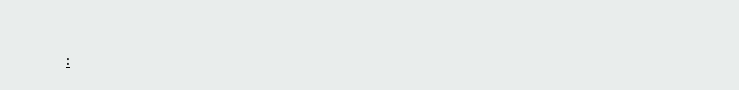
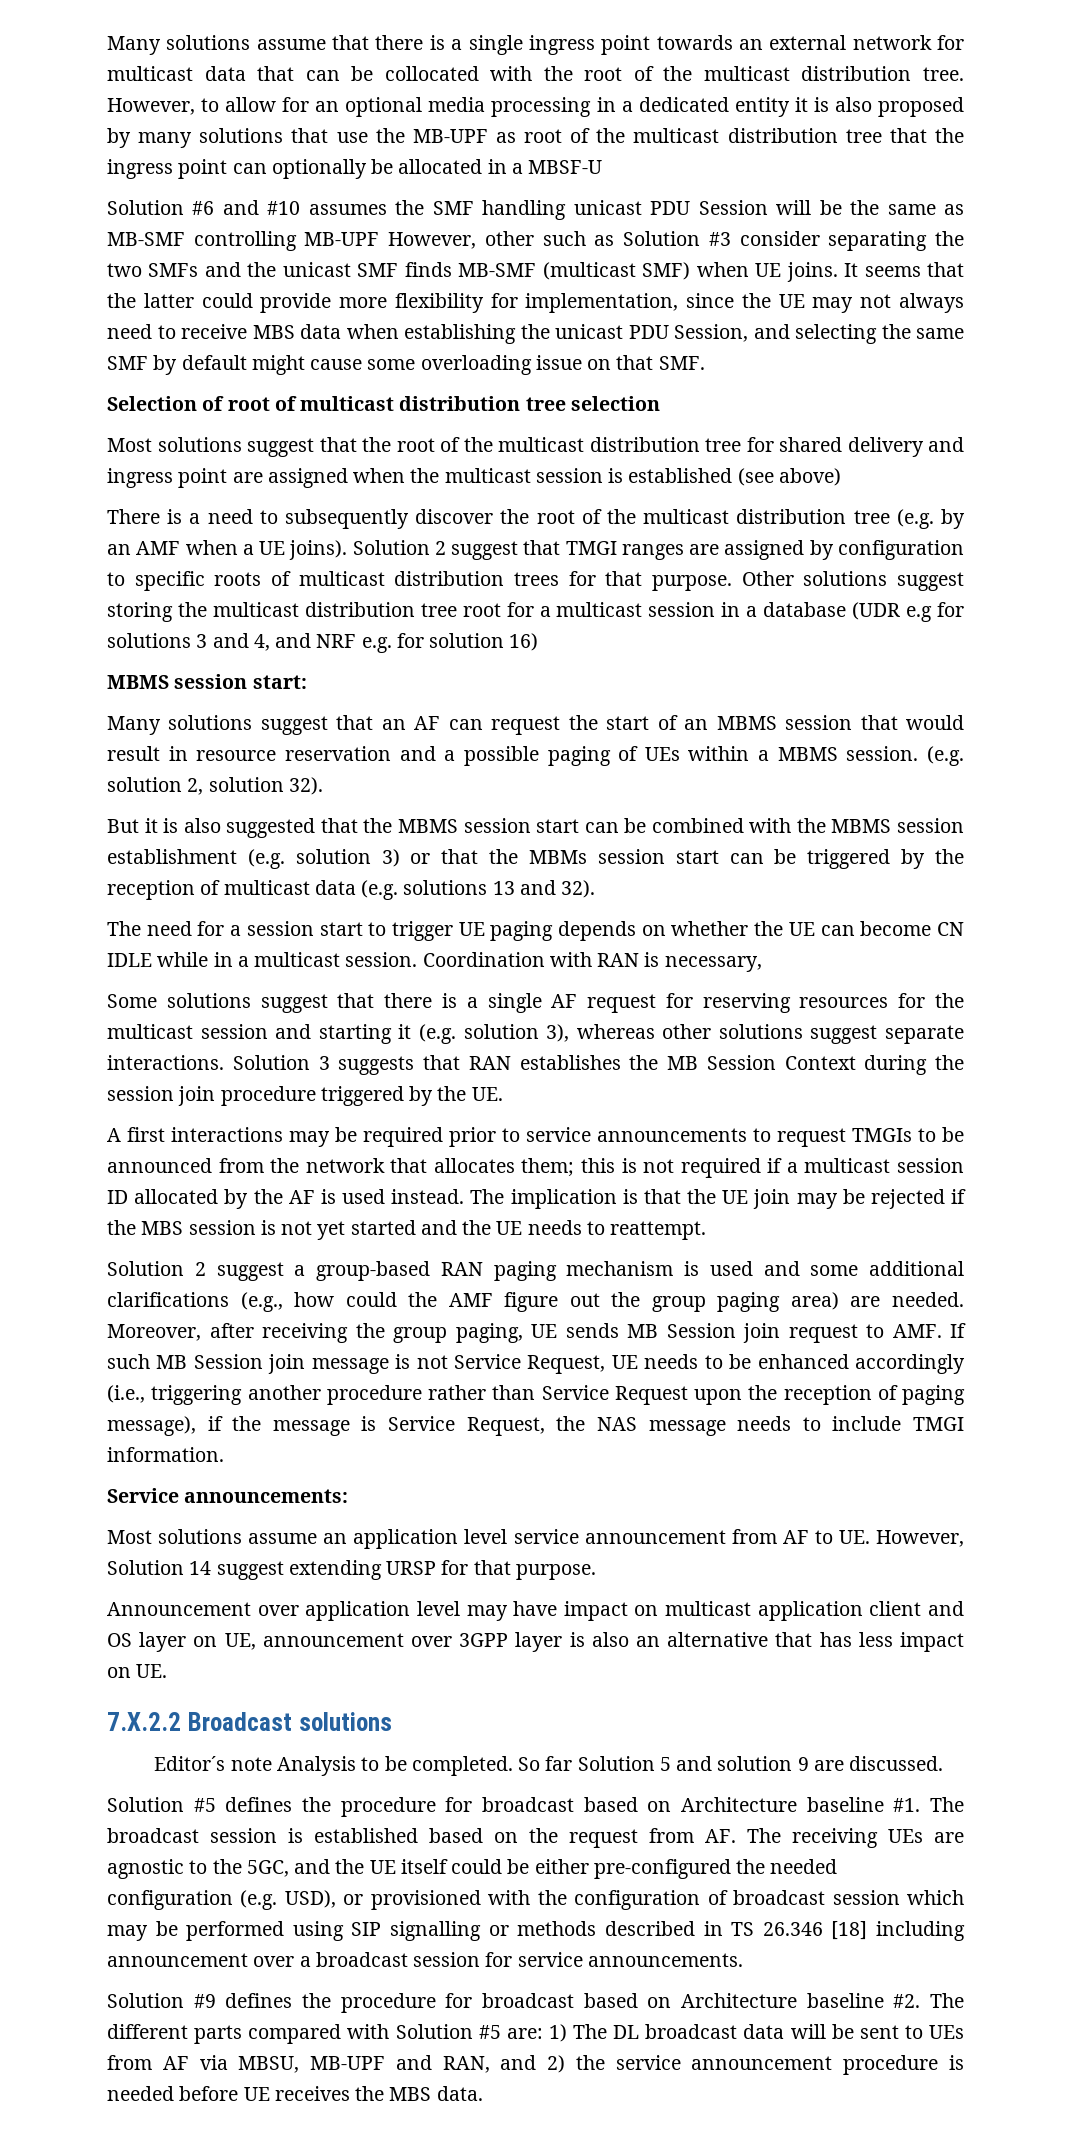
- :
+ Many solutions assume that there is a single ingress point towards an external network for multicast data that can be collocated with the root of the multicast distribution tree. However, to allow for an optional media processing in a dedicated entity it is also proposed by many solutions that use the MB-UPF as root of the multicast distribution tree that the ingress point can optionally be allocated in a MBSF-U
+ Solution #6 and #10 assumes the SMF handling unicast PDU Session will be the same as MB-SMF controlling MB-UPF However, other such as Solution #3 consider separating the two SMFs and the unicast SMF finds MB-SMF (multicast SMF) when UE joins. It seems that the latter could provide more flexibility for implementation, since the UE may not always need to receive MBS data when establishing the unicast PDU Session, and selecting the same SMF by default might cause some overloading issue on that SMF.
+ Selection of root of multicast distribution tree selection
+ Most solutions suggest that the root of the multicast distribution tree for shared delivery and ingress point are assigned when the multicast session is established (see above)
+ There is a need to subsequently discover the root of the multicast distribution tree (e.g. by an AMF when a UE joins). Solution 2 suggest that TMGI ranges are assigned by configuration to specific roots of multicast distribution trees for that purpose. Other solutions suggest storing the multicast distribution tree root for a multicast session in a database (UDR e.g for solutions 3 and 4, and NRF e.g. for solution 16)
+ MBMS session start:
+ Many solutions suggest that an AF can request the start of an MBMS session that would result in resource reservation and a possible paging of UEs within a MBMS session. (e.g. solution 2, solution 32).
+ But it is also suggested that the MBMS session start can be combined with the MBMS session establishment (e.g. solution 3) or that the MBMs session start can be triggered by the reception of multicast data (e.g. solutions 13 and 32).
+ The need for a session start to trigger UE paging depends on whether the UE can become CN IDLE while in a multicast session. Coordination with RAN is necessary,
+ Some solutions suggest that there is a single AF request for reserving resources for the multicast session and starting it (e.g. solution 3), whereas other solutions suggest separate interactions. Solution 3 suggests that RAN establishes the MB Session Context during the session join procedure triggered by the UE.
+ A first interactions may be required prior to service announcements to request TMGIs to be announced from the network that allocates them; this is not required if a multicast session ID allocated by the AF is used instead. The implication is that the UE join may be rejected if the MBS session is not yet started and the UE needs to reattempt.
+ Solution 2 suggest a group-based RAN paging mechanism is used and some additional clarifications (e.g., how could the AMF figure out the group paging area) are needed. Moreover, after receiving the group paging, UE sends MB Session join request to AMF. If such MB Session join message is not Service Request, UE needs to be enhanced accordingly (i.e., triggering another procedure rather than Service Request upon the reception of paging message), if the message is Service Request, the NAS message needs to include TMGI information.
+ Service announcements:
+ Most solutions assume an application level service announcement from AF to UE. However, Solution 14 suggest extending URSP for that purpose.
+ Announcement over application level may have impact on multicast application client and OS layer on UE, announcement over 3GPP layer is also an alternative that has less impact on UE.
+ 7.X.2.2 Broadcast solutions
+ Editor´s note Analysis to be completed. So far Solution 5 and solution 9 are discussed.
+ Solution #5 defines the procedure for broadcast based on Architecture baseline #1. The broadcast session is established based on the request from AF. The receiving UEs are agnostic to the 5GC, and the UE itself could be either pre-configured the needed configuration (e.g. USD), or provisioned with the configuration of broadcast session which may be performed using SIP signalling or methods described in TS 26.346 [18] including announcement over a broadcast session for service announcements.
+ Solution #9 defines the procedure for broadcast based on Architecture baseline #2. The different parts compared with Solution #5 are: 1) The DL broadcast data will be sent to UEs from AF via MBSU, MB-UPF and RAN, and 2) the service announcement procedure is needed before UE receives the MBS data.

